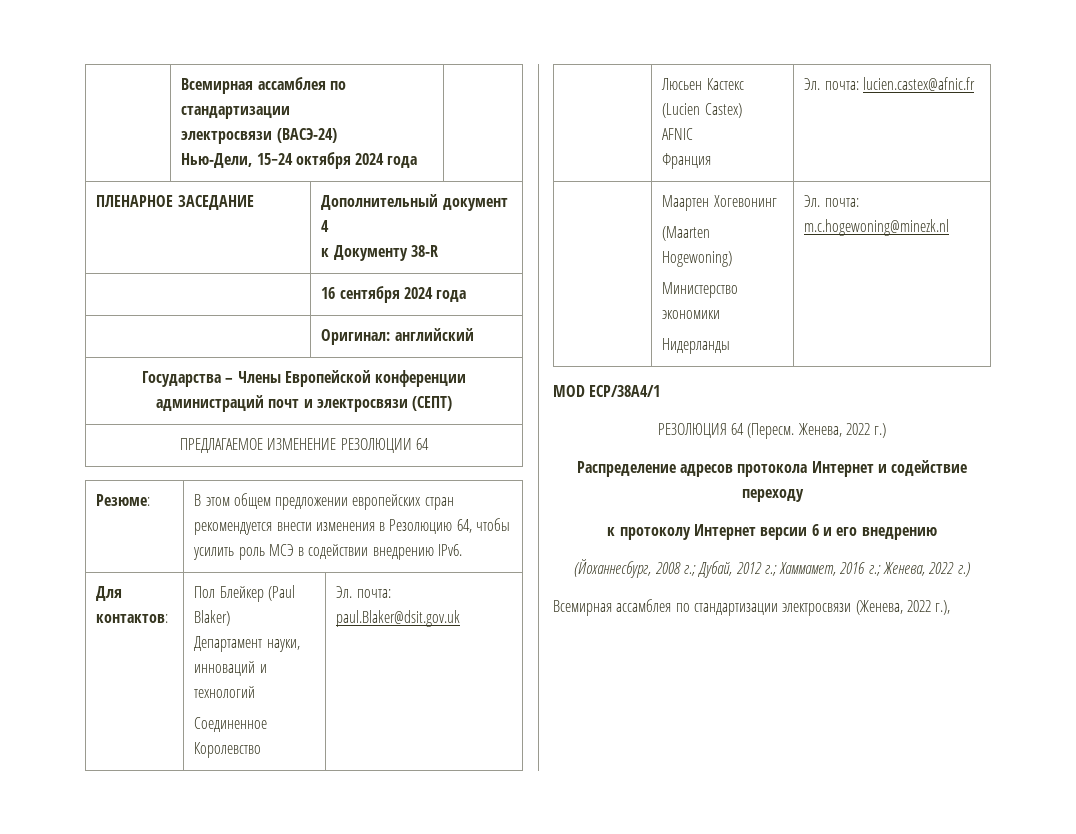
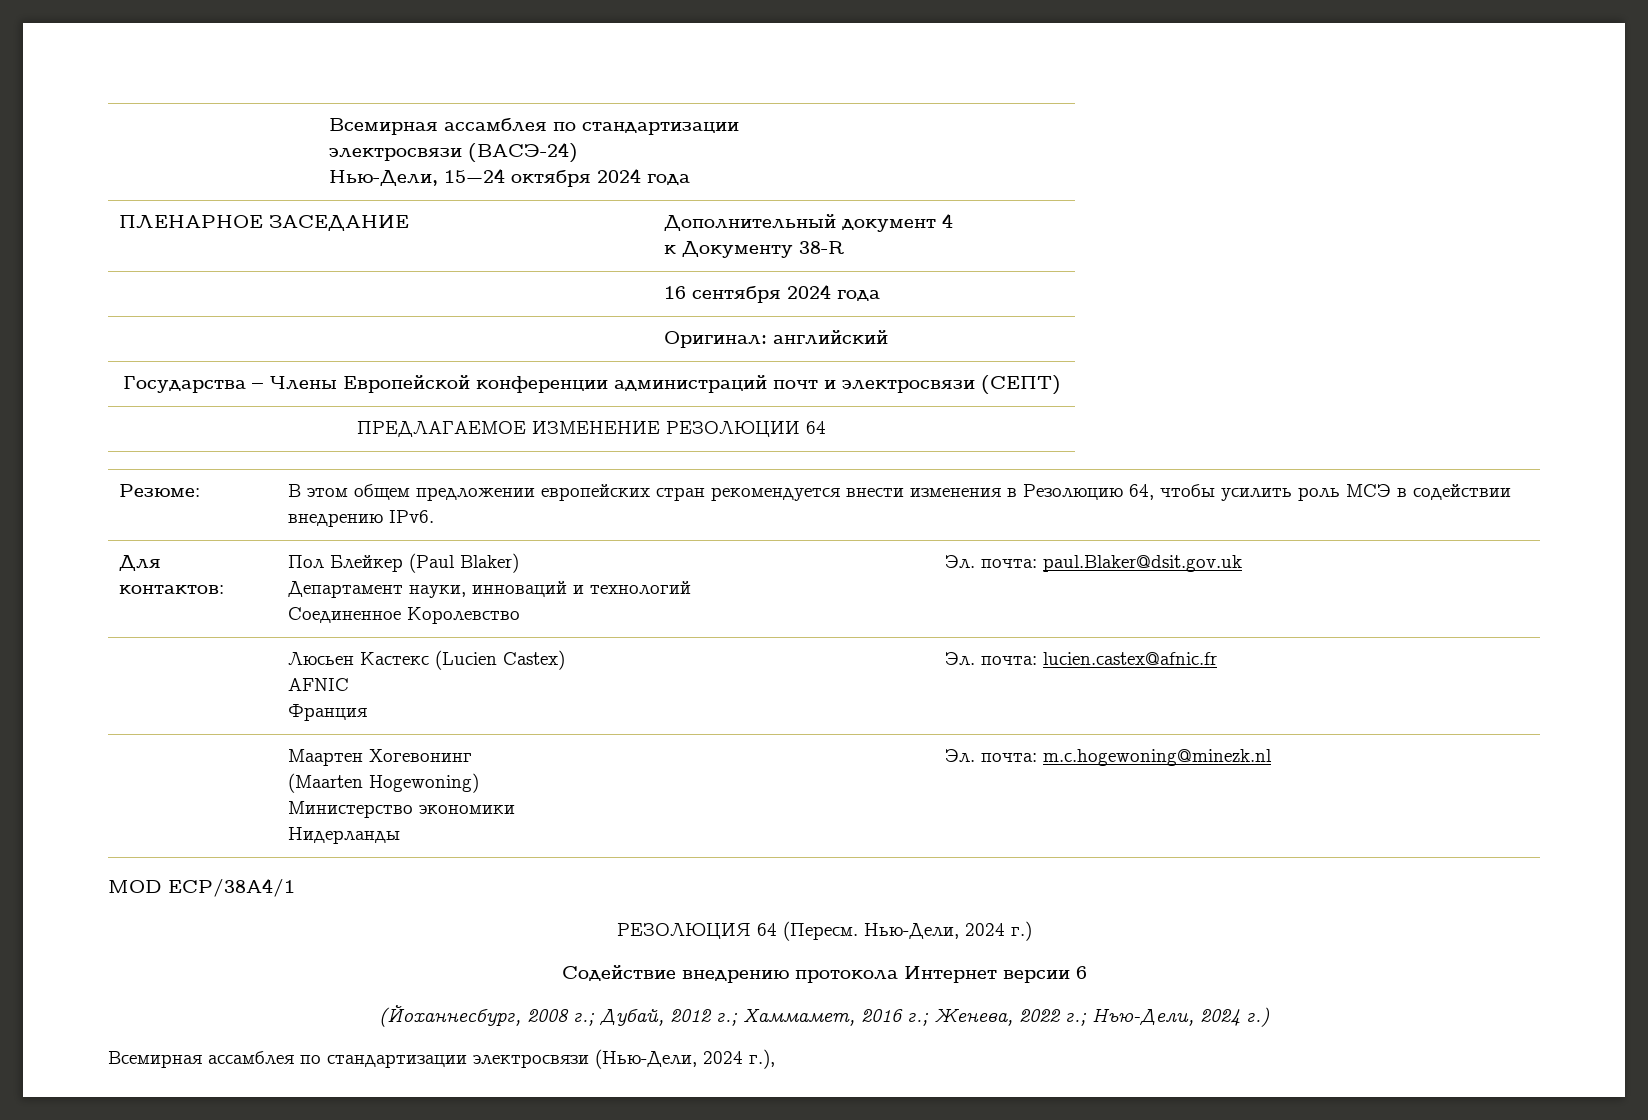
- РЕЗОЛЮЦИЯ 64 (Пересм. Женева, 2022 г.)
- Распределение адресов протокола Интернет и содействие переходу
- к протоколу Интернет версии 6 и его внедрению
+ РЕЗОЛЮЦИЯ 64 (Пересм. Нью-Дели, 2024 г.)
+ Содействие внедрению протокола Интернет версии 6
- (Йоханнесбург, 2008 г.; Дубай, 2012 г.; Хаммамет, 2016 г.; Женева, 2022 г.)
+ (Йоханнесбург, 2008 г.; Дубай, 2012 г.; Хаммамет, 2016 г.; Женева, 2022 г.; Нью-Дели, 2024 г.)
- Всемирная ассамблея по стандартизации электросвязи (Женева, 2022 г.),
+ Всемирная ассамблея по стандартизации электросвязи (Нью-Дели, 2024 г.),

